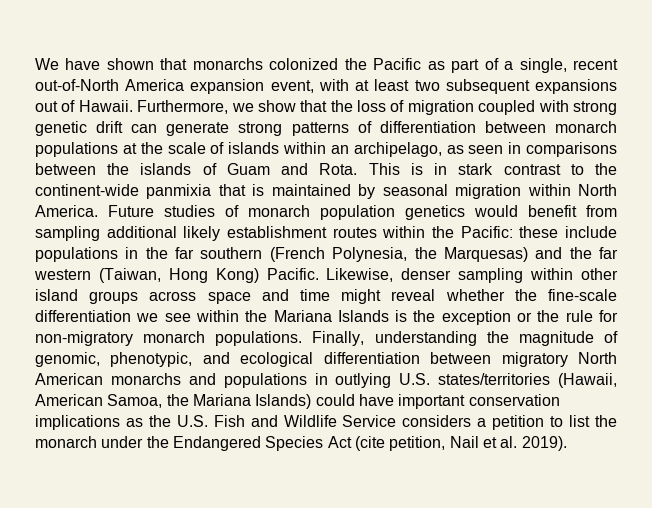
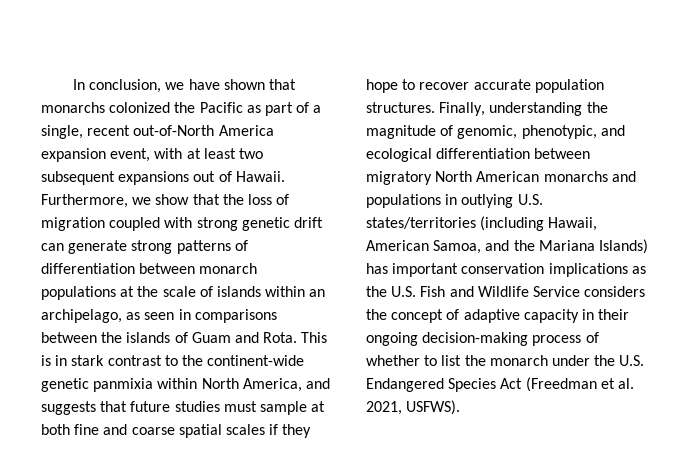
- We have shown that monarchs colonized the Pacific as part of a single, recent out-of-North America expansion event, with at least two subsequent expansions out of Hawaii.
+ In conclusion, we have shown that monarchs colonized the Pacific as part of a single, recent out-of-North America expansion event, with at least two subsequent expansions out of Hawaii.
- This is in stark contrast to the continent-wide panmixia that is maintained by seasonal migration within North America. Future studies of monarch population genetics would benefit from sampling additional likely establishment routes within the Pacific: these include populations in the far southern (French Polynesia, the Marquesas) and the far western (Taiwan, Hong Kong) Pacific. Likewise, denser sampling within other island groups across space and time might reveal whether the fine-scale differentiation we see within the Mariana Islands is the exception or the rule for non-migratory monarch populations.
+ This is in stark contrast to the continent-wide genetic panmixia within North America, and suggests that future studies must sample at both fine and coarse spatial scales if they hope to recover accurate population structures.
- Finally, understanding the magnitude of genomic, phenotypic, and ecological differentiation between migratory North American monarchs and populations in outlying U.S. states/territories (Hawaii, American Samoa, the Mariana Islands) could have important conservation implications as the U.S. Fish and Wildlife Service considers a petition to list the monarch under the Endangered Species Act (cite petition, Nail et al. 2019).
+ Finally, understanding the magnitude of genomic, phenotypic, and ecological differentiation between migratory North American monarchs and populations in outlying U.S. states/territories (including Hawaii, American Samoa, and the Mariana Islands) has important conservation implications as the U.S. Fish and Wildlife Service considers the concept of adaptive capacity in their ongoing decision-making process of whether to list the monarch under the U.S. Endangered Species Act (Freedman et al. 2021, USFWS).

